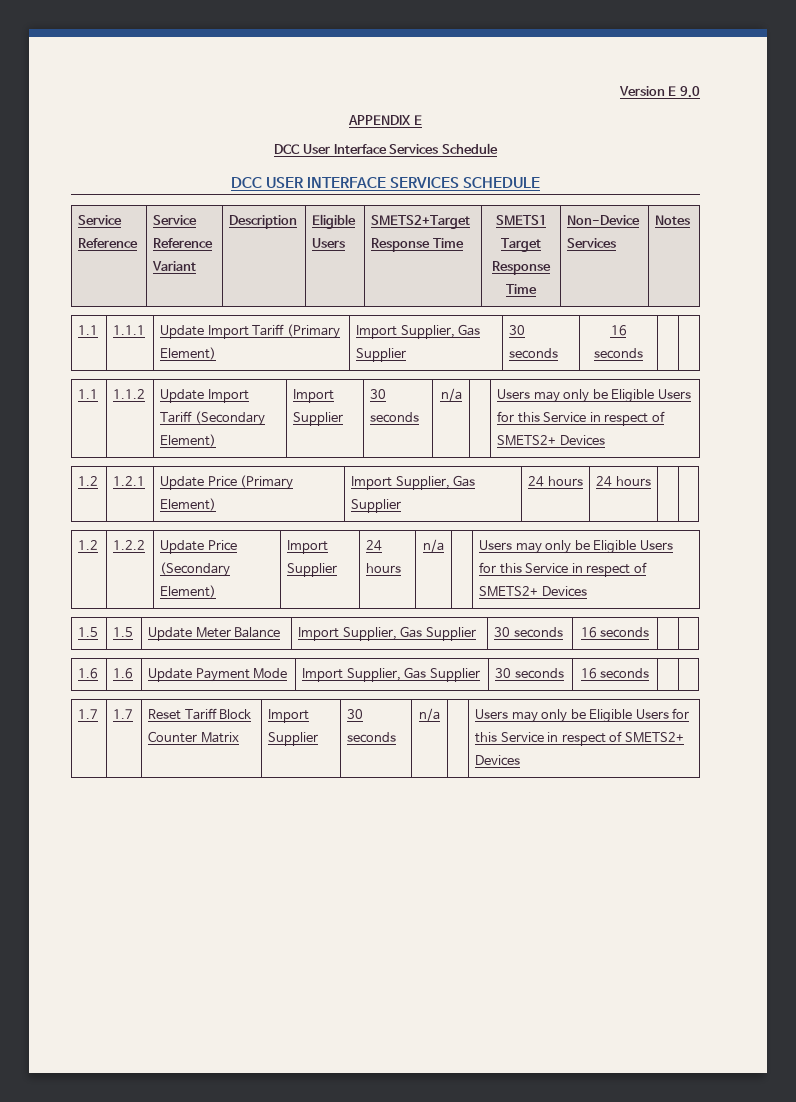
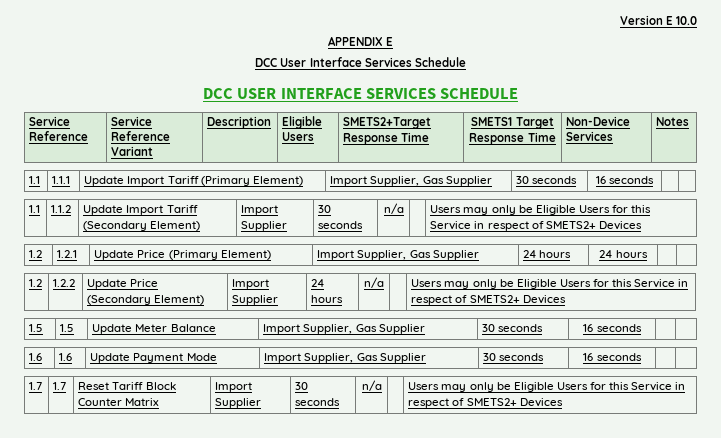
- Version E 9.0
+ Version E 10.0

